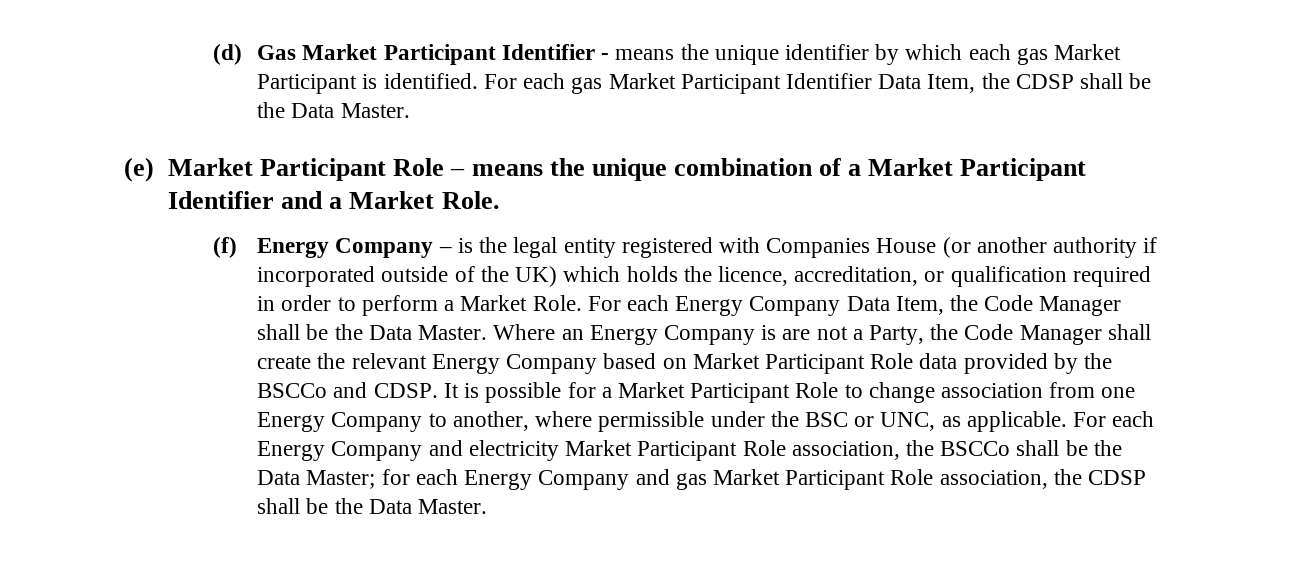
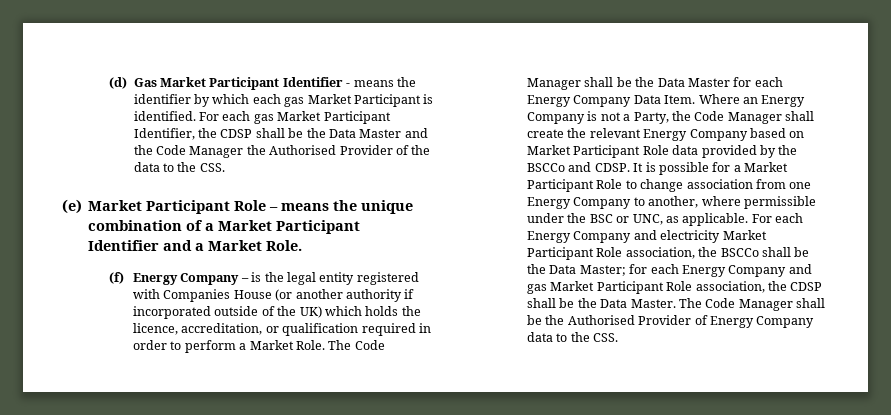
- (d) Gas Market Participant Identifier - means the unique identifier by which each gas Market Participant is identified.
+ (d) Gas Market Participant Identifier - means the identifier by which each gas Market Participant is identified.
- For each gas Market Participant Identifier Data Item, the CDSP shall be the Data Master.
+ For each gas Market Participant Identifier, the CDSP shall be the Data Master and the Code Manager the Authorised Provider of the data to the CSS.
- For each Energy Company Data Item, the Code Manager shall be the Data Master.
+ The Code Manager shall be the Data Master for each Energy Company Data Item.
- Where an Energy Company is are not a Party, the Code Manager shall create the relevant Energy Company based on Market Participant Role data provided by the BSCCo and CDSP.
+ Where an Energy Company is not a Party, the Code Manager shall create the relevant Energy Company based on Market Participant Role data provided by the BSCCo and CDSP.
+ The Code Manager shall be the Authorised Provider of Energy Company data to the CSS.

